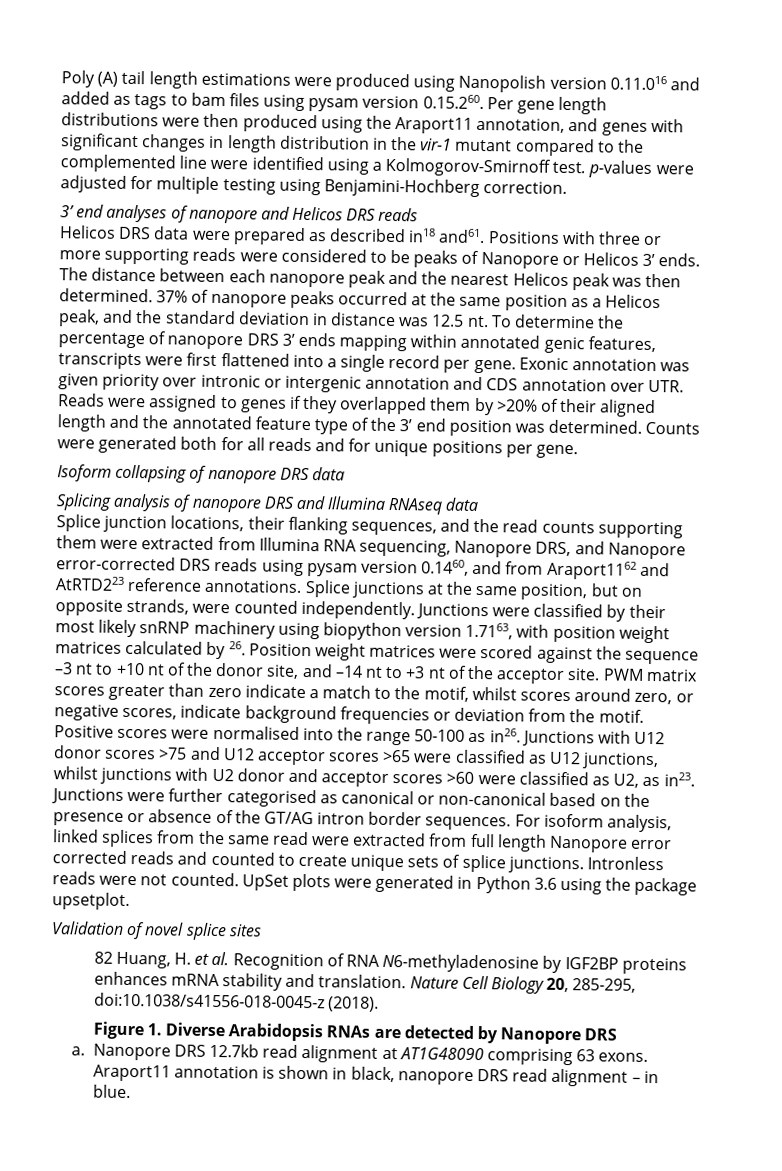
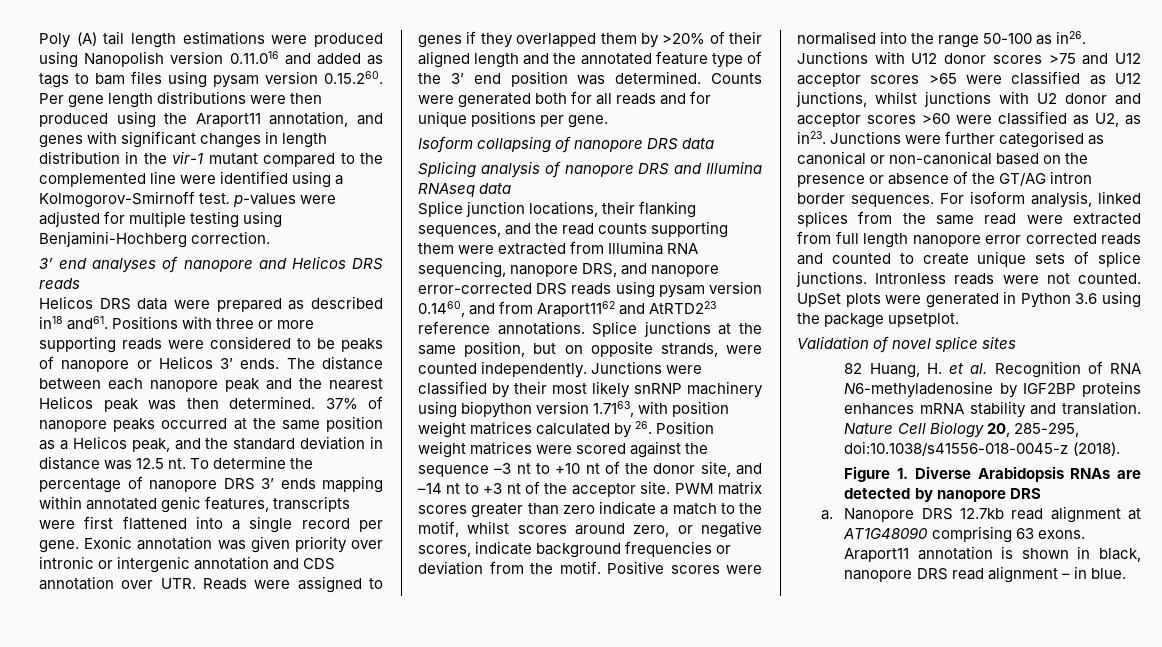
- Positions with three or more supporting reads were considered to be peaks of Nanopore or Helicos 3’ ends.
+ Positions with three or more supporting reads were considered to be peaks of nanopore or Helicos 3’ ends.
- Splice junction locations, their flanking sequences, and the read counts supporting them were extracted from Illumina RNA sequencing, Nanopore DRS, and Nanopore error-corrected DRS reads using pysam version 0.1460, and from Araport1162 and AtRTD223 reference annotations.
+ Splice junction locations, their flanking sequences, and the read counts supporting them were extracted from Illumina RNA sequencing, nanopore DRS, and nanopore error-corrected DRS reads using pysam version 0.1460, and from Araport1162 and AtRTD223 reference annotations.
- For isoform analysis, linked splices from the same read were extracted from full length Nanopore error corrected reads and counted to create unique sets of splice junctions.
+ For isoform analysis, linked splices from the same read were extracted from full length nanopore error corrected reads and counted to create unique sets of splice junctions.
- Figure 1. Diverse Arabidopsis RNAs are detected by Nanopore DRS
+ Figure 1. Diverse Arabidopsis RNAs are detected by nanopore DRS

